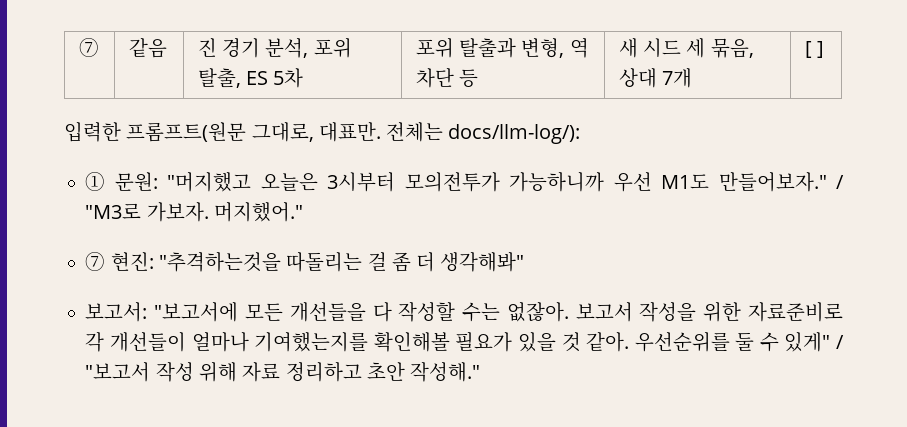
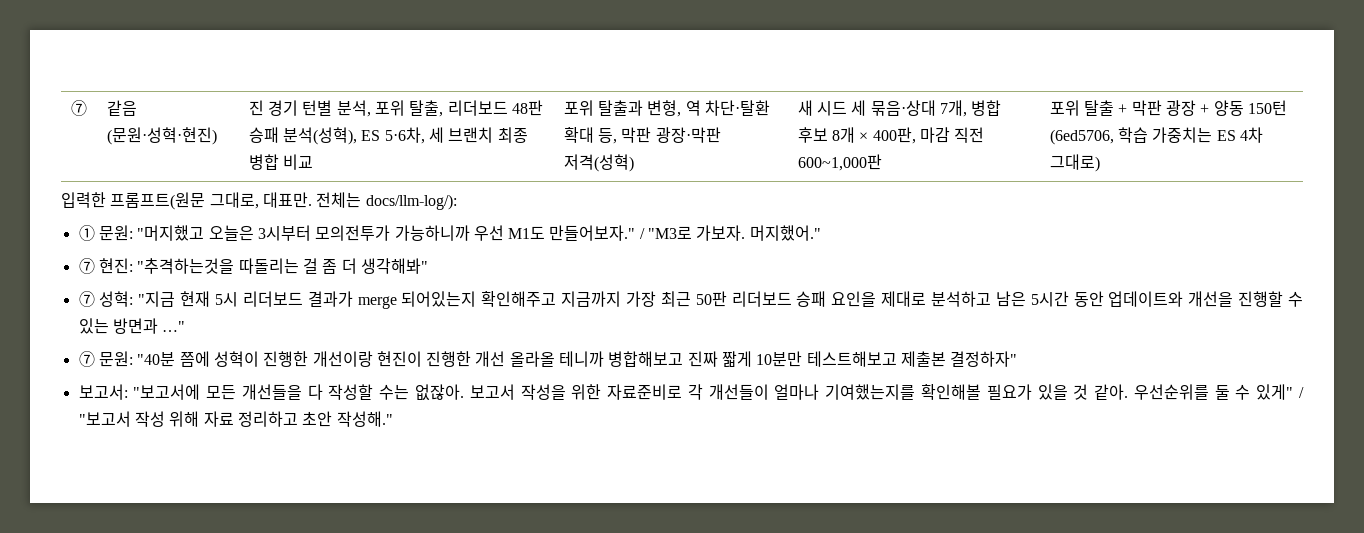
- 같음
+ 같음 (문원·성혁·현진)
- 진 경기 분석, 포위 탈출, ES 5차 | 포위 탈출과 변형, 역 차단 등 | 새 시드 세 묶음, 상대 7개 | [ ]
+ 진 경기 턴별 분석, 포위 탈출, 리더보드 48판 승패 분석(성혁), ES 5·6차, 세 브랜치 최종 병합 비교 | 포위 탈출과 변형, 역 차단·탈환 확대 등, 막판 광장·막판 저격(성혁) | 새 시드 세 묶음·상대 7개, 병합 후보 8개 × 400판, 마감 직전 600~1,000판 | 포위 탈출 + 막판 광장 + 양동 150턴 (6ed5706, 학습 가중치는 ES 4차 그대로)
+ ⑦ 성혁: "지금 현재 5시 리더보드 결과가 merge 되어있는지 확인해주고 지금까지 가장 최근 50판 리더보드 승패 요인을 제대로 분석하고 남은 5시간 동안 업데이트와 개선을 진행할 수 있는 방면과 …"
+ ⑦ 문원: "40분 쯤에 성혁이 진행한 개선이랑 현진이 진행한 개선 올라올 테니까 병합해보고 진짜 짧게 10분만 테스트해보고 제출본 결정하자"

